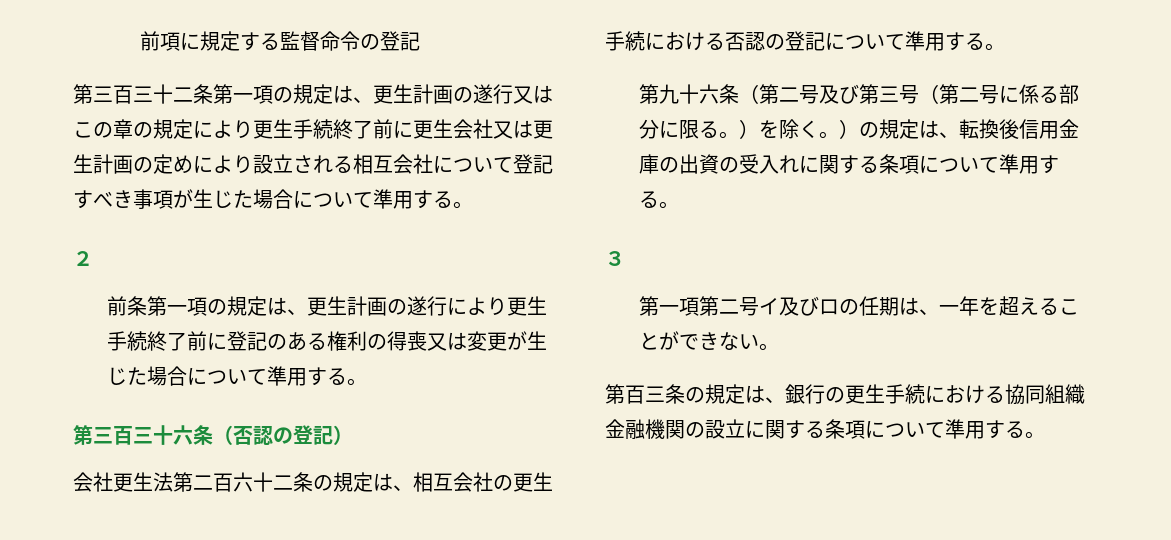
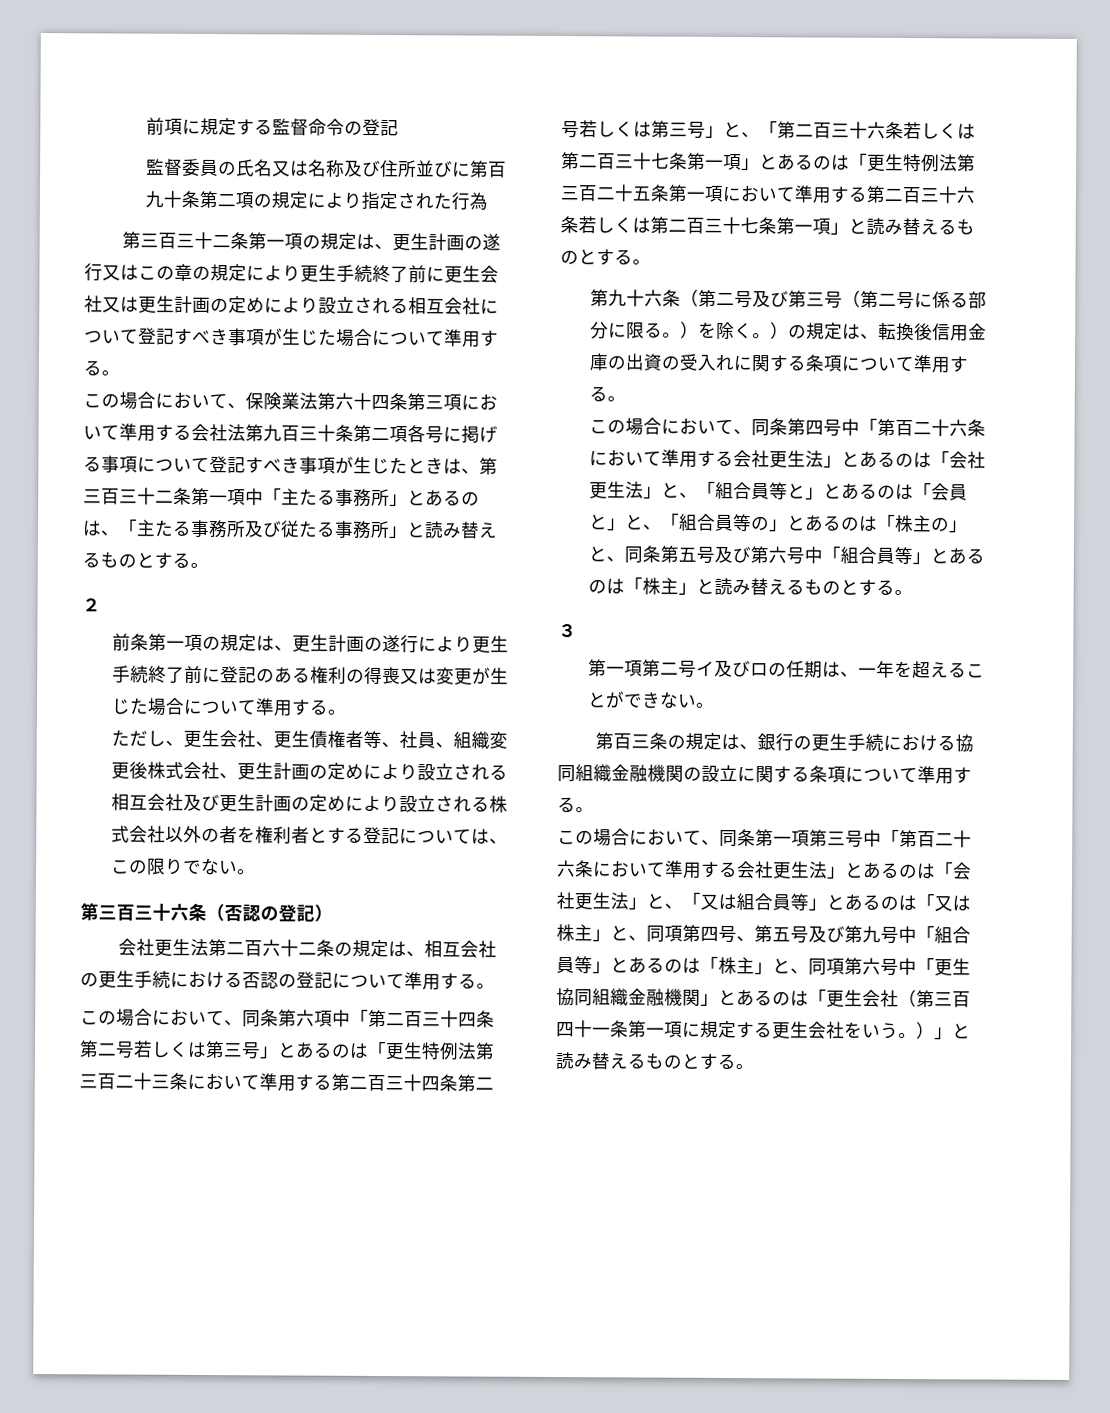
+ 監督委員の氏名又は名称及び住所並びに第百九十条第二項の規定により指定された行為
+ この場合において、保険業法第六十四条第三項において準用する会社法第九百三十条第二項各号に掲げる事項について登記すべき事項が生じたときは、第三百三十二条第一項中「主たる事務所」とあるのは、「主たる事務所及び従たる事務所」と読み替えるものとする。
+ ただし、更生会社、更生債権者等、社員、組織変更後株式会社、更生計画の定めにより設立される相互会社及び更生計画の定めにより設立される株式会社以外の者を権利者とする登記については、この限りでない。
+ この場合において、同条第六項中「第二百三十四条第二号若しくは第三号」とあるのは「更生特例法第三百二十三条において準用する第二百三十四条第二号若しくは第三号」と、「第二百三十六条若しくは第二百三十七条第一項」とあるのは「更生特例法第三百二十五条第一項において準用する第二百三十六条若しくは第二百三十七条第一項」と読み替えるものとする。
+ この場合において、同条第四号中「第百二十六条において準用する会社更生法」とあるのは「会社更生法」と、「組合員等と」とあるのは「会員と」と、「組合員等の」とあるのは「株主の」と、同条第五号及び第六号中「組合員等」とあるのは「株主」と読み替えるものとする。
+ この場合において、同条第一項第三号中「第百二十六条において準用する会社更生法」とあるのは「会社更生法」と、「又は組合員等」とあるのは「又は株主」と、同項第四号、第五号及び第九号中「組合員等」とあるのは「株主」と、同項第六号中「更生協同組織金融機関」とあるのは「更生会社（第三百四十一条第一項に規定する更生会社をいう。）」と読み替えるものとする。

